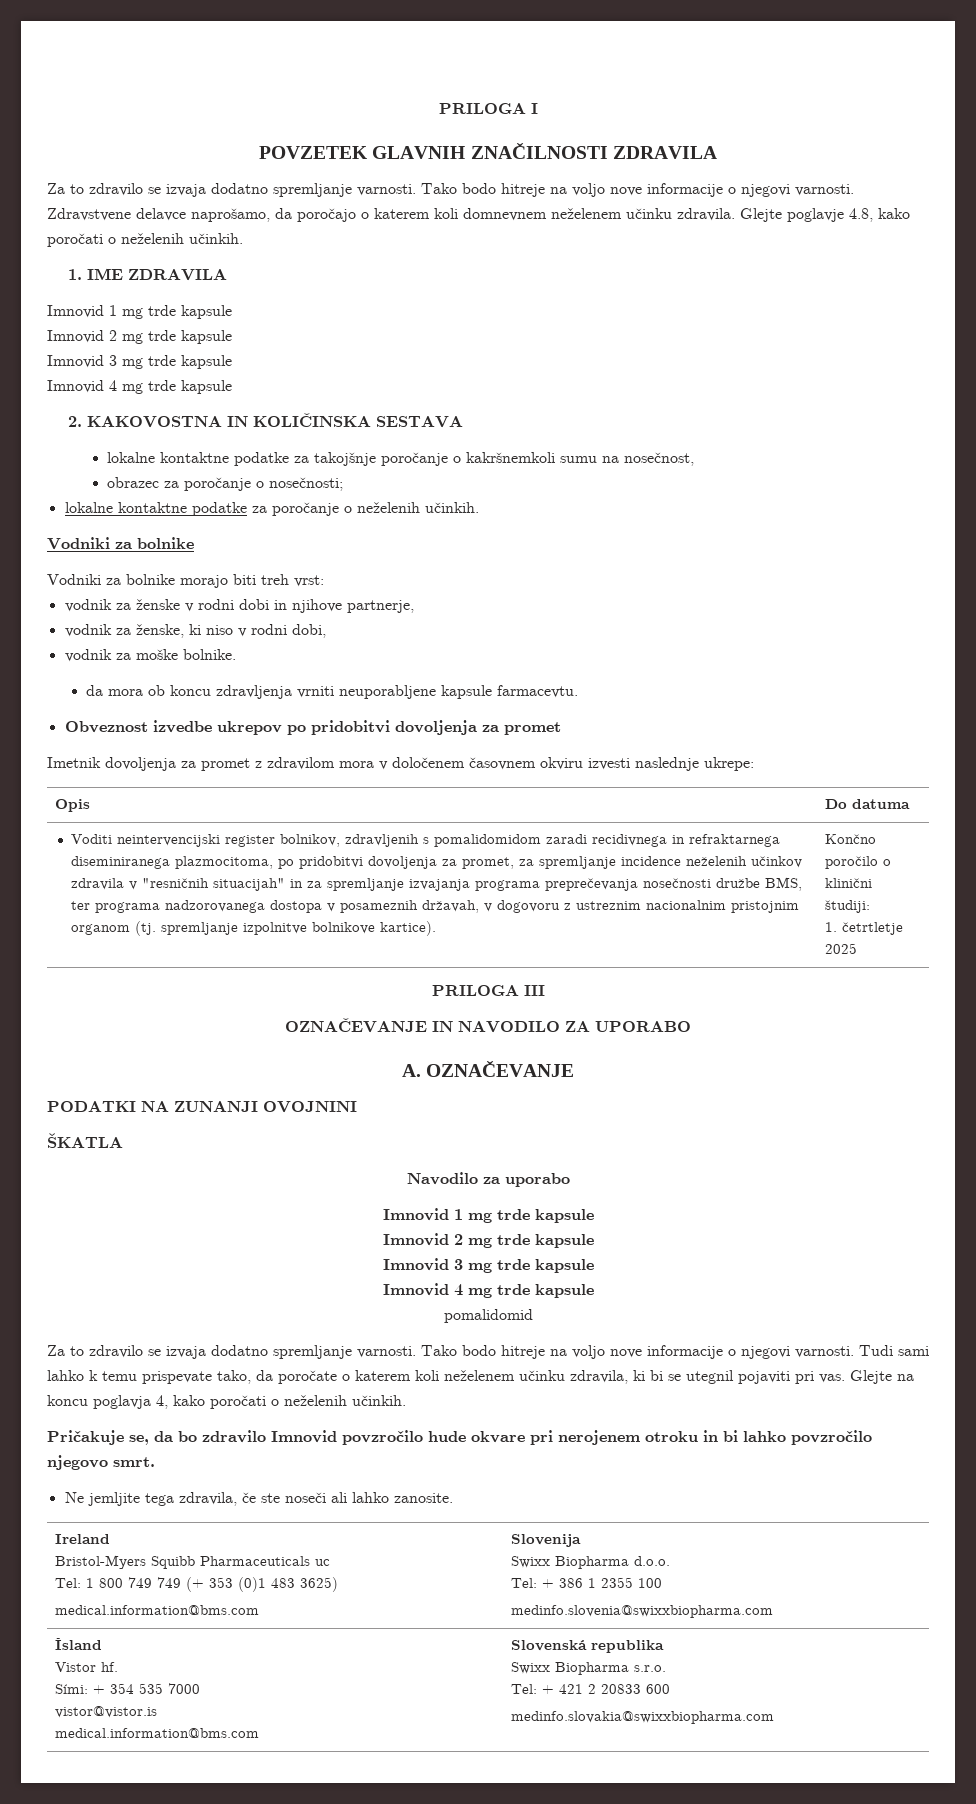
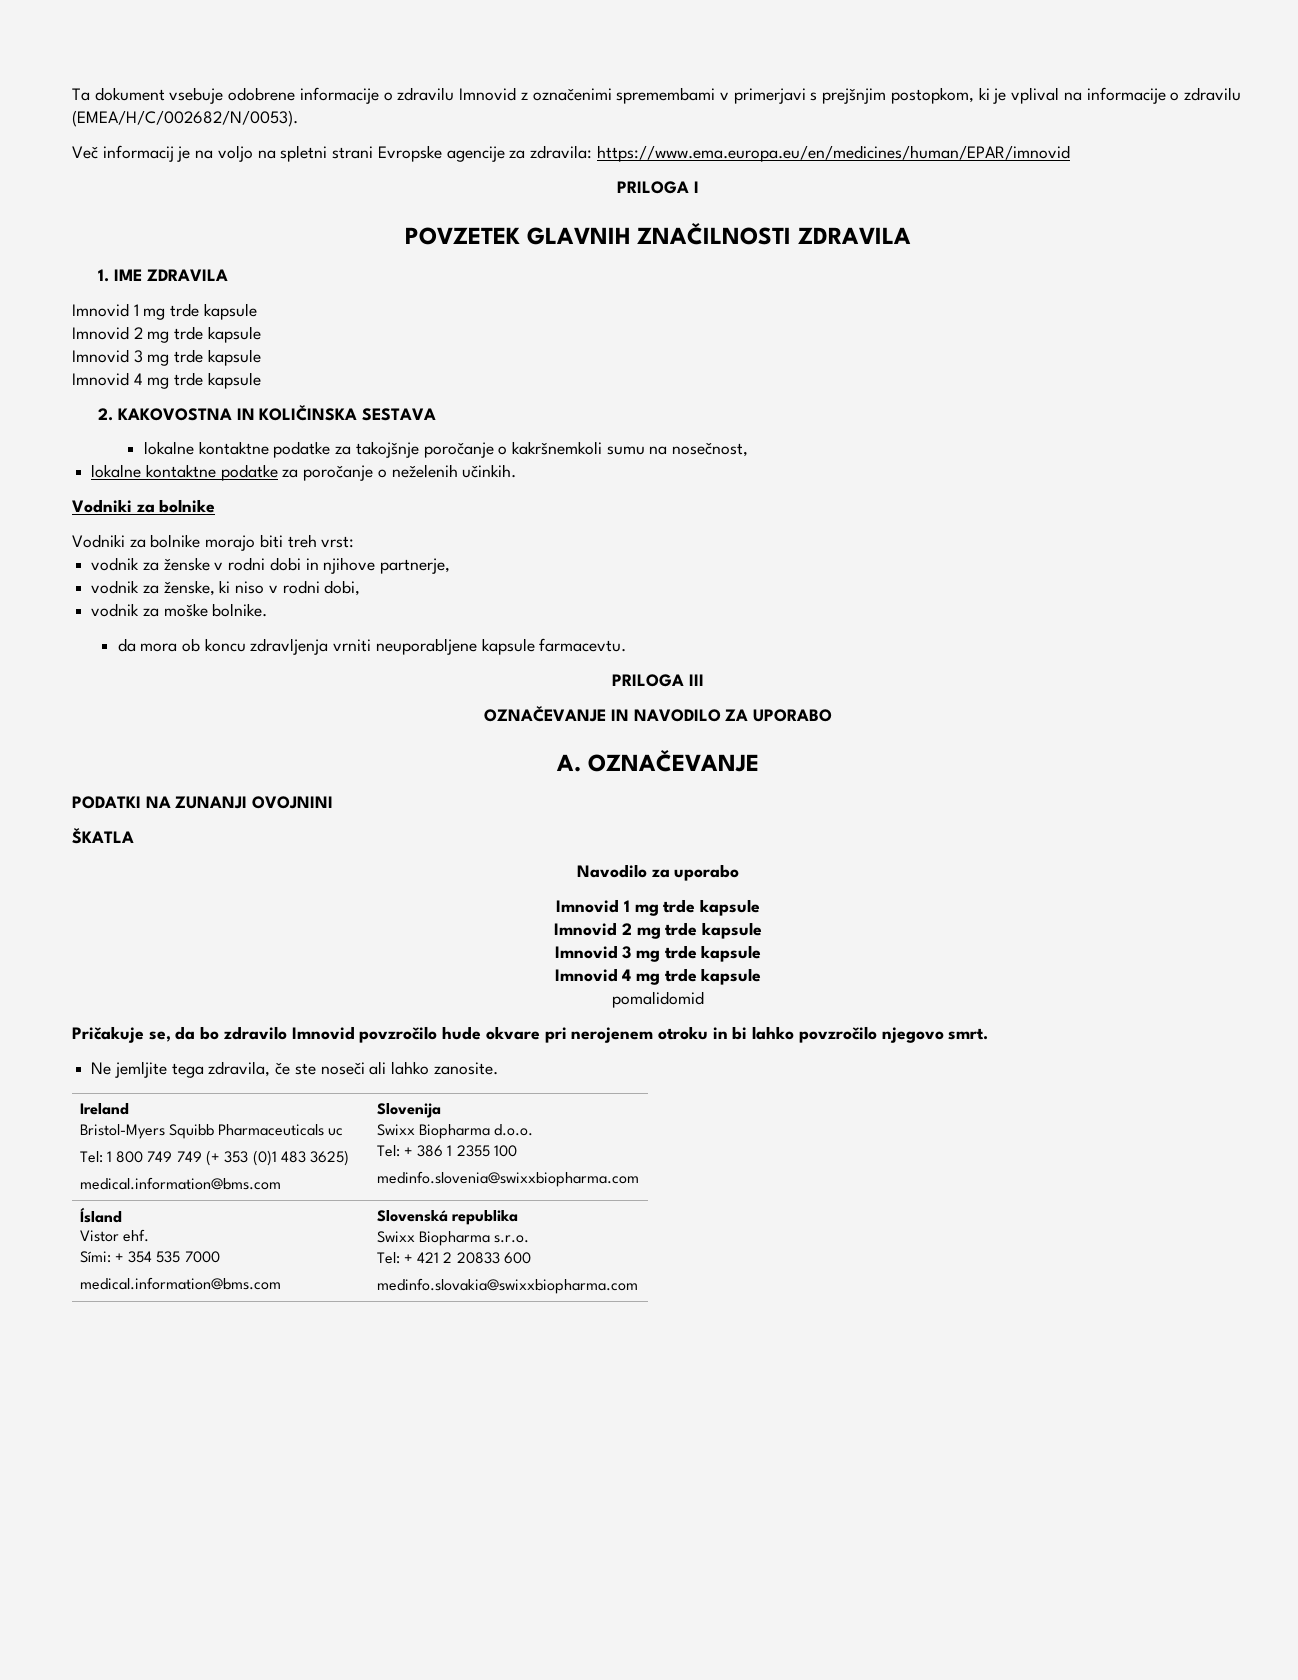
+ Ta dokument vsebuje odobrene informacije o zdravilu Imnovid z označenimi spremembami v primerjavi s prejšnjim postopkom, ki je vplival na informacije o zdravilu (EMEA/H/C/002682/N/0053).
+ Več informacij je na voljo na spletni strani Evropske agencije za zdravila: https://www.ema.europa.eu/en/medicines/human/EPAR/imnovid
- Za to zdravilo se izvaja dodatno spremljanje varnosti. Tako bodo hitreje na voljo nove informacije o njegovi varnosti. Zdravstvene delavce naprošamo, da poročajo o katerem koli domnevnem neželenem učinku zdravila. Glejte poglavje 4.8, kako poročati o neželenih učinkih.
- obrazec za poročanje o nosečnosti;
- Obveznost izvedbe ukrepov po pridobitvi dovoljenja za promet
- Imetnik dovoljenja za promet z zdravilom mora v določenem časovnem okviru izvesti naslednje ukrepe:
- Opis | Do datuma
- Voditi neintervencijski register bolnikov, zdravljenih s pomalidomidom zaradi recidivnega in refraktarnega diseminiranega plazmocitoma, po pridobitvi dovoljenja za promet, za spremljanje incidence neželenih učinkov zdravila v "resničnih situacijah" in za spremljanje izvajanja programa preprečevanja nosečnosti družbe BMS, ter programa nadzorovanega dostopa v posameznih državah, v dogovoru z ustreznim nacionalnim pristojnim organom (tj. spremljanje izpolnitve bolnikove kartice). | Končno poročilo o klinični študiji:
- 1. četrtletje 2025
- Za to zdravilo se izvaja dodatno spremljanje varnosti. Tako bodo hitreje na voljo nove informacije o njegovi varnosti. Tudi sami lahko k temu prispevate tako, da poročate o katerem koli neželenem učinku zdravila, ki bi se utegnil pojaviti pri vas. Glejte na koncu poglavja 4, kako poročati o neželenih učinkih.
  Ísland
- Vistor hf.
+ Vistor ehf.
  Sími: + 354 535 7000
- vistor@vistor.is

